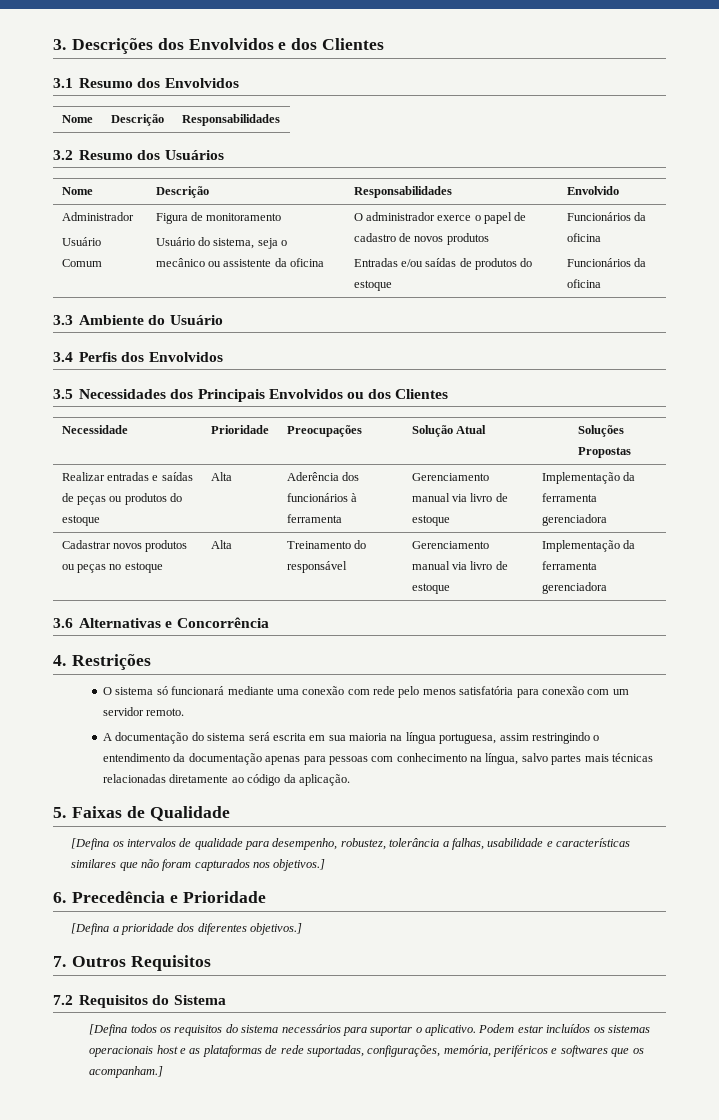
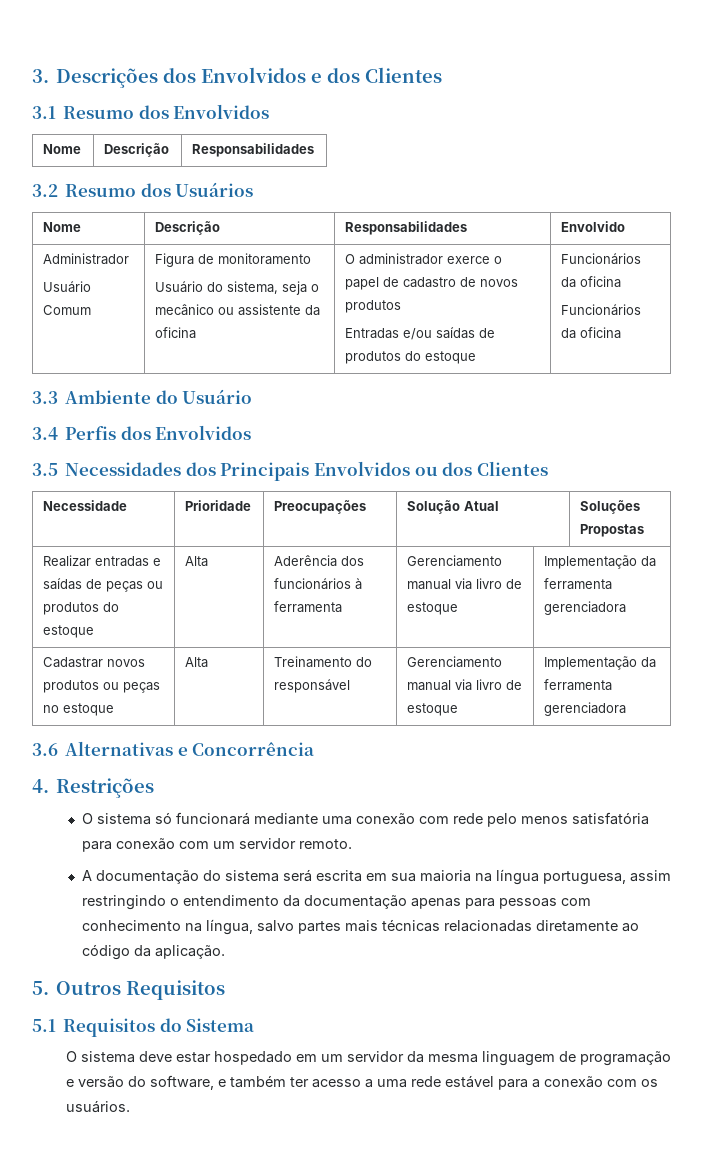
- 5. Faixas de Qualidade
- [Defina os intervalos de qualidade para desempenho, robustez, tolerância a falhas, usabilidade e características similares que não foram capturados nos objetivos.]
- 6. Precedência e Prioridade
- [Defina a prioridade dos diferentes objetivos.]
- 7. Outros Requisitos
+ 5. Outros Requisitos
- 7.2 Requisitos do Sistema
+ 5.1 Requisitos do Sistema
- [Defina todos os requisitos do sistema necessários para suportar o aplicativo. Podem estar incluídos os sistemas operacionais host e as plataformas de rede suportadas, configurações, memória, periféricos e softwares que os acompanham.]
+ O sistema deve estar hospedado em um servidor da mesma linguagem de programação e versão do software, e também ter acesso a uma rede estável para a conexão com os usuários.

